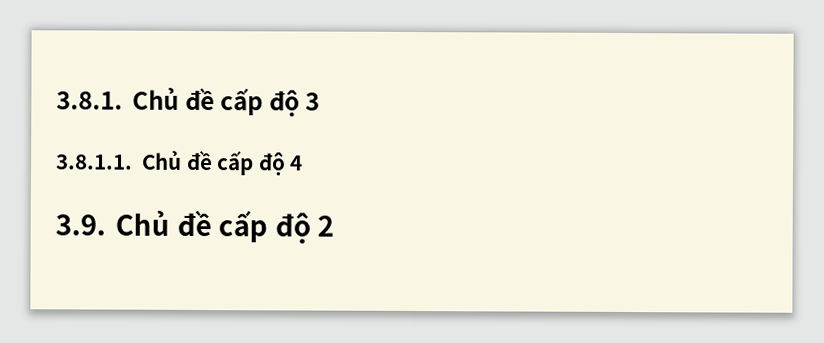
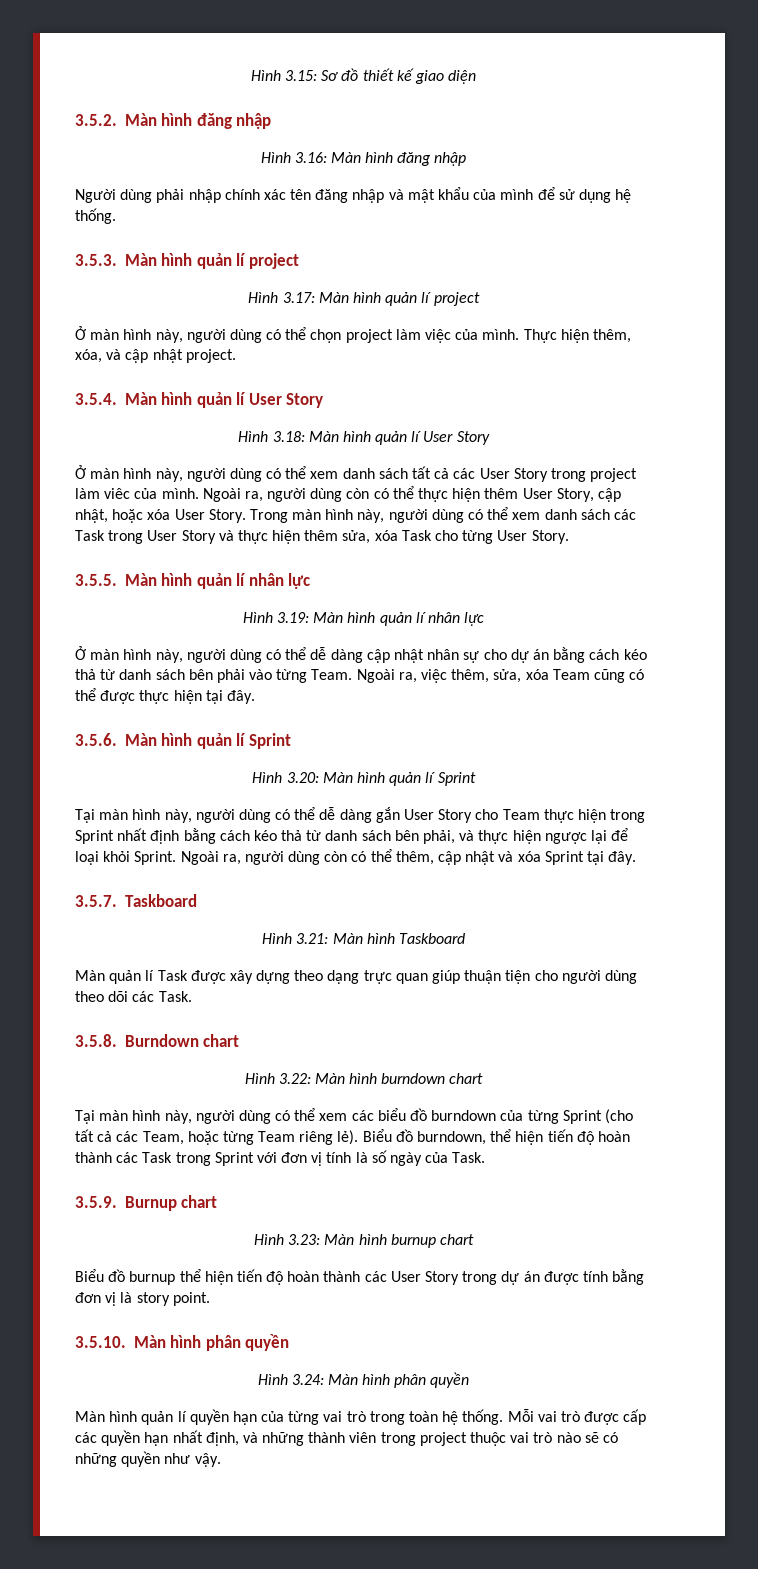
- 3.8.1. Chủ đề cấp độ 3
- 3.8.1.1. Chủ đề cấp độ 4
- 3.9. Chủ đề cấp độ 2
+ Hình 3.15: Sơ đồ thiết kế giao diện
+ 3.5.2. Màn hình đăng nhập
+ Hình 3.16: Màn hình đăng nhập
+ Người dùng phải nhập chính xác tên đăng nhập và mật khẩu của mình để sử dụng hệ thống.
+ 3.5.3. Màn hình quản lí project
+ Hình 3.17: Màn hình quản lí project
+ Ở màn hình này, người dùng có thể chọn project làm việc của mình. Thực hiện thêm, xóa, và cập nhật project.
+ 3.5.4. Màn hình quản lí User Story
+ Hình 3.18: Màn hình quản lí User Story
+ Ở màn hình này, người dùng có thể xem danh sách tất cả các User Story trong project làm viêc của mình. Ngoài ra, người dùng còn có thể thực hiện thêm User Story, cập nhật, hoặc xóa User Story. Trong màn hình này, người dùng có thể xem danh sách các Task trong User Story và thực hiện thêm sửa, xóa Task cho từng User Story.
+ 3.5.5. Màn hình quản lí nhân lực
+ Hình 3.19: Màn hình quản lí nhân lực
+ Ở màn hình này, người dùng có thể dễ dàng cập nhật nhân sự cho dự án bằng cách kéo thả từ danh sách bên phải vào từng Team. Ngoài ra, việc thêm, sửa, xóa Team cũng có thể được thực hiện tại đây.
+ 3.5.6. Màn hình quản lí Sprint
+ Hình 3.20: Màn hình quản lí Sprint
+ Tại màn hình này, người dùng có thể dễ dàng gắn User Story cho Team thực hiện trong Sprint nhất định bằng cách kéo thả từ danh sách bên phải, và thực hiện ngược lại để loại khỏi Sprint. Ngoài ra, người dùng còn có thể thêm, cập nhật và xóa Sprint tại đây.
+ 3.5.7. Taskboard
+ Hình 3.21: Màn hình Taskboard
+ Màn quản lí Task được xây dựng theo dạng trực quan giúp thuận tiện cho người dùng theo dõi các Task.
+ 3.5.8. Burndown chart
+ Hình 3.22: Màn hình burndown chart
+ Tại màn hình này, người dùng có thể xem các biểu đồ burndown của từng Sprint (cho tất cả các Team, hoặc từng Team riêng lẻ). Biểu đồ burndown, thể hiện tiến độ hoàn thành các Task trong Sprint với đơn vị tính là số ngày của Task.
+ 3.5.9. Burnup chart
+ Hình 3.23: Màn hình burnup chart
+ Biểu đồ burnup thể hiện tiến độ hoàn thành các User Story trong dự án được tính bằng đơn vị là story point.
+ 3.5.10. Màn hình phân quyền
+ Hình 3.24: Màn hình phân quyền
+ Màn hình quản lí quyền hạn của từng vai trò trong toàn hệ thống. Mỗi vai trò được cấp các quyền hạn nhất định, và những thành viên trong project thuộc vai trò nào sẽ có những quyền như vậy.

